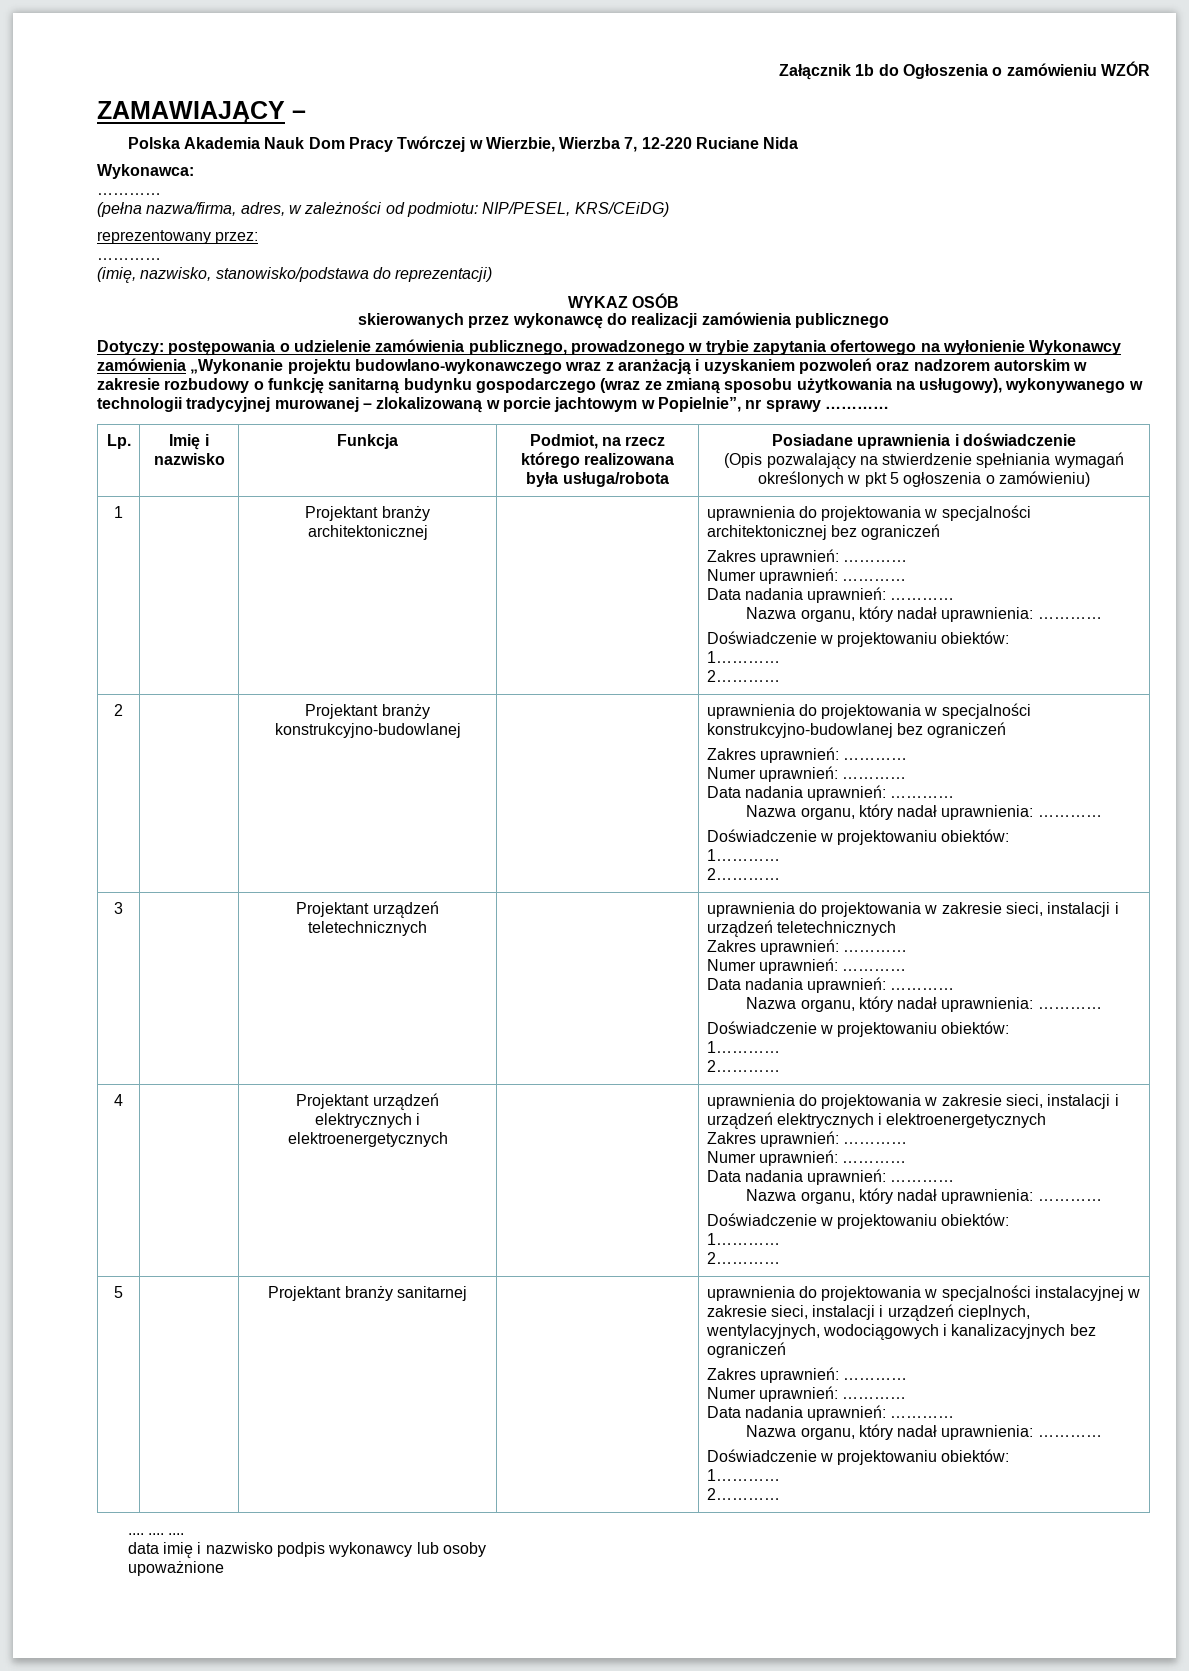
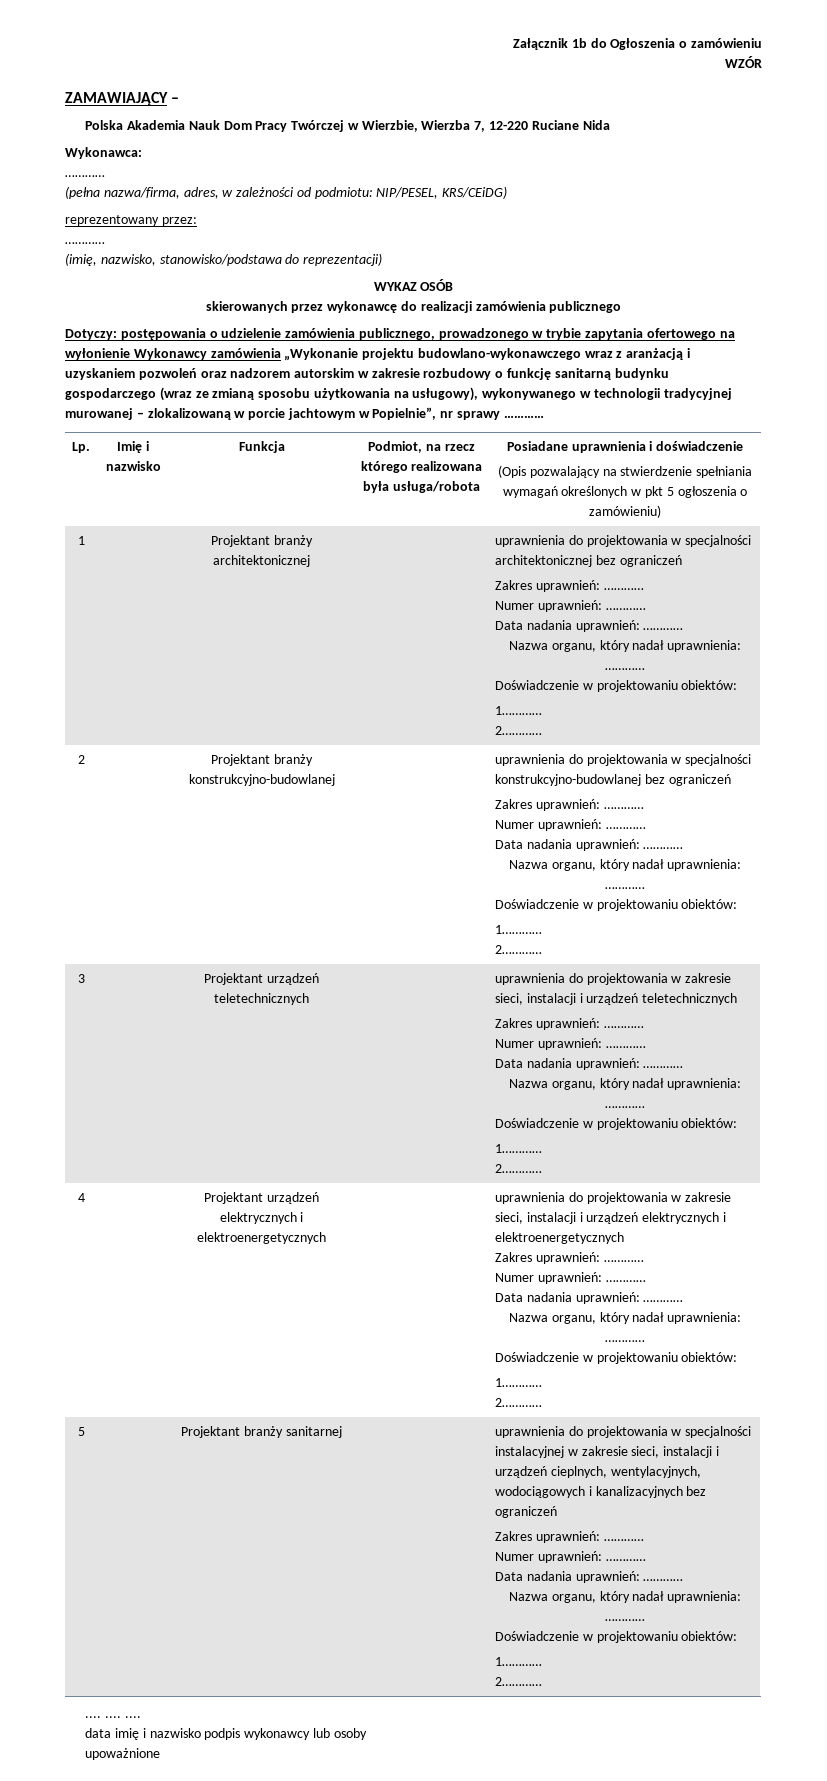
- Załącznik 1b do Ogłoszenia o zamówieniu WZÓR
+ Załącznik 1b do Ogłoszenia o zamówieniu
+ WZÓR

